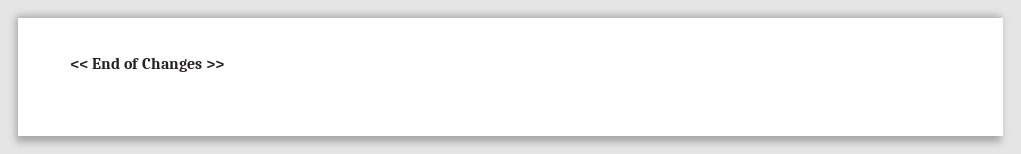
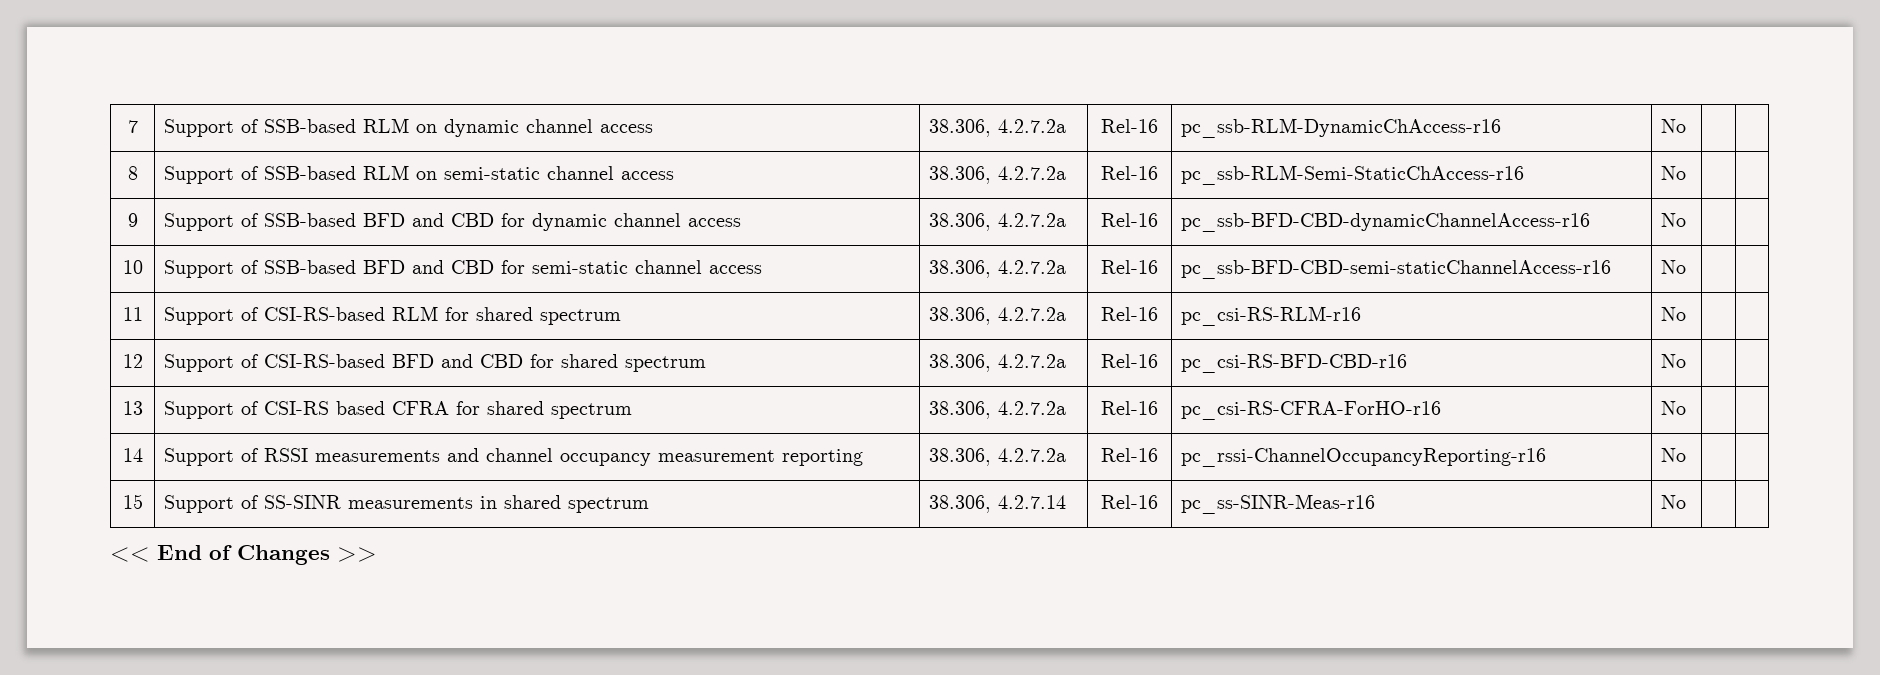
+ 7 | Support of SSB-based RLM on dynamic channel access | 38.306, 4.2.7.2a | Rel-16 | pc_ssb-RLM-DynamicChAccess-r16 | No | |
+ 8 | Support of SSB-based RLM on semi-static channel access | 38.306, 4.2.7.2a | Rel-16 | pc_ssb-RLM-Semi-StaticChAccess-r16 | No | |
+ 9 | Support of SSB-based BFD and CBD for dynamic channel access | 38.306, 4.2.7.2a | Rel-16 | pc_ssb-BFD-CBD-dynamicChannelAccess-r16 | No | |
+ 10 | Support of SSB-based BFD and CBD for semi-static channel access | 38.306, 4.2.7.2a | Rel-16 | pc_ssb-BFD-CBD-semi-staticChannelAccess-r16 | No | |
+ 11 | Support of CSI-RS-based RLM for shared spectrum | 38.306, 4.2.7.2a | Rel-16 | pc_csi-RS-RLM-r16 | No | |
+ 12 | Support of CSI-RS-based BFD and CBD for shared spectrum | 38.306, 4.2.7.2a | Rel-16 | pc_csi-RS-BFD-CBD-r16 | No | |
+ 13 | Support of CSI-RS based CFRA for shared spectrum | 38.306, 4.2.7.2a | Rel-16 | pc_csi-RS-CFRA-ForHO-r16 | No | |
+ 14 | Support of RSSI measurements and channel occupancy measurement reporting | 38.306, 4.2.7.2a | Rel-16 | pc_rssi-ChannelOccupancyReporting-r16 | No | |
+ 15 | Support of SS-SINR measurements in shared spectrum | 38.306, 4.2.7.14 | Rel-16 | pc_ss-SINR-Meas-r16 | No | |

